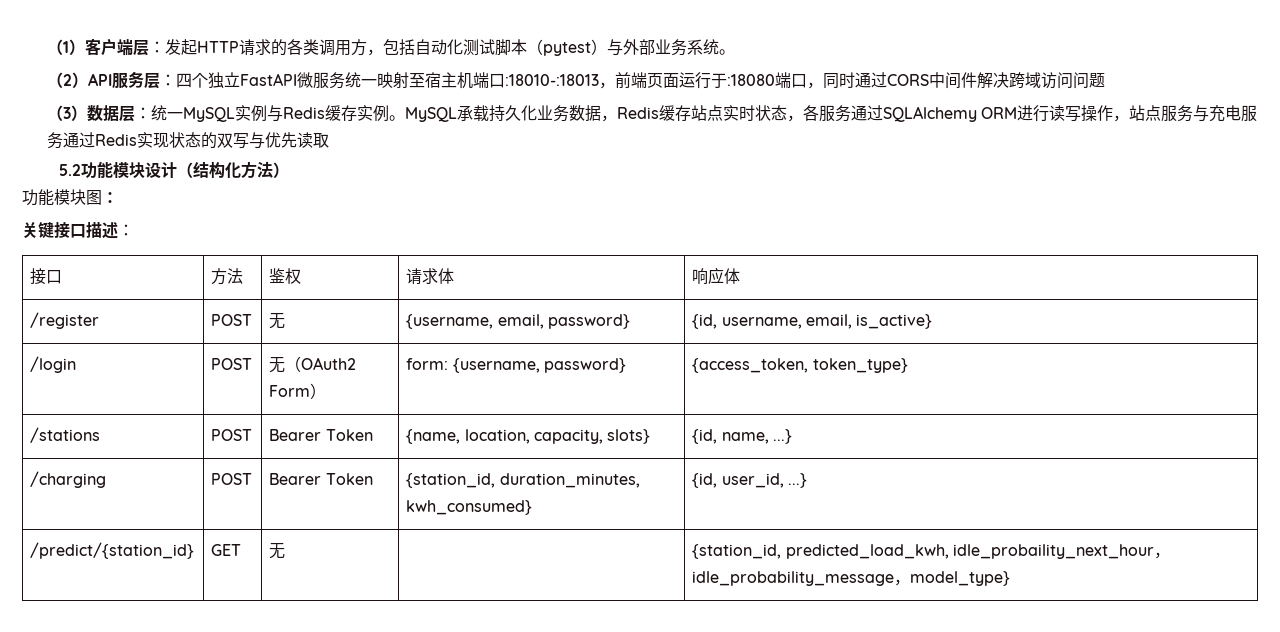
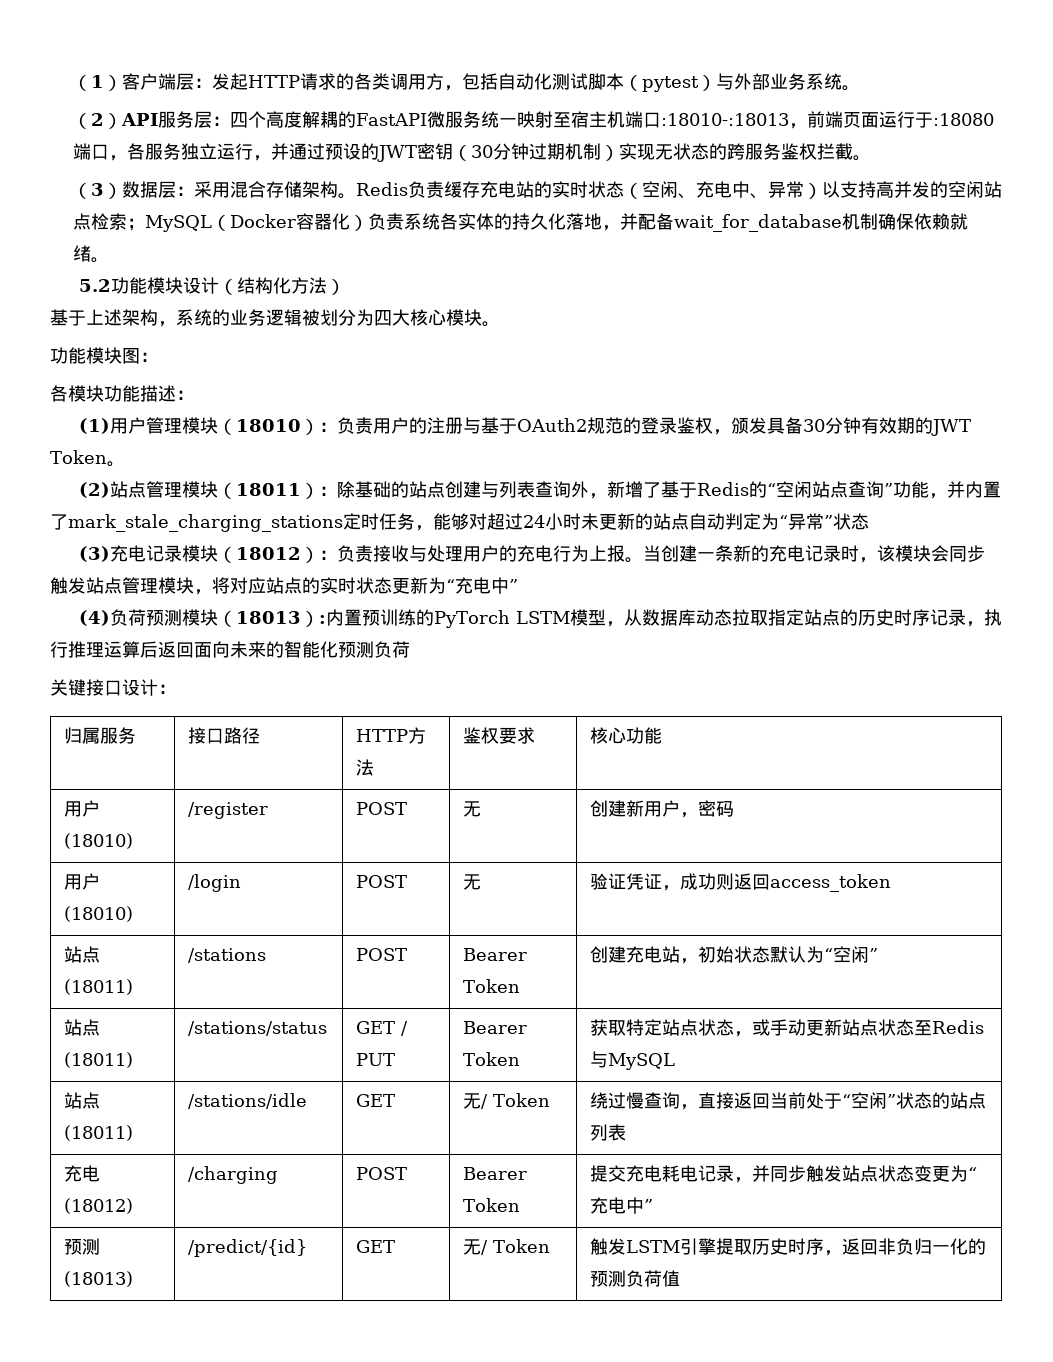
- （2）API服务层：四个独立FastAPI微服务统一映射至宿主机端口:18010-:18013，前端页面运行于:18080端口，同时通过CORS中间件解决跨域访问问题
- （3）数据层：统一MySQL实例与Redis缓存实例。MySQL承载持久化业务数据，Redis缓存站点实时状态，各服务通过SQLAlchemy ORM进行读写操作，站点服务与充电服务通过Redis实现状态的双写与优先读取
+ （2）API服务层：四个高度解耦的FastAPI微服务统一映射至宿主机端口:18010-:18013，前端页面运行于:18080端口，各服务独立运行，并通过预设的JWT密钥（30分钟过期机制）实现无状态的跨服务鉴权拦截。
+ （3）数据层：采用混合存储架构。Redis负责缓存充电站的实时状态（空闲、充电中、异常）以支持高并发的空闲站点检索；MySQL（Docker容器化）负责系统各实体的持久化落地，并配备wait_for_database机制确保依赖就绪。
+ 基于上述架构，系统的业务逻辑被划分为四大核心模块。
  功能模块图：
+ 各模块功能描述：
+ (1)用户管理模块（18010）：负责用户的注册与基于OAuth2规范的登录鉴权，颁发具备30分钟有效期的JWT Token。
+ (2)站点管理模块（18011）：除基础的站点创建与列表查询外，新增了基于Redis的“空闲站点查询”功能，并内置了mark_stale_charging_stations定时任务，能够对超过24小时未更新的站点自动判定为“异常”状态
+ (3)充电记录模块（18012）：负责接收与处理用户的充电行为上报。当创建一条新的充电记录时，该模块会同步触发站点管理模块，将对应站点的实时状态更新为“充电中”
+ (4)负荷预测模块（18013）:内置预训练的PyTorch LSTM模型，从数据库动态拉取指定站点的历史时序记录，执行推理运算后返回面向未来的智能化预测负荷
- 关键接口描述：
- 接口 | 方法 | 鉴权 | 请求体 | 响应体
- /register | POST | 无 | {username, email, password} | {id, username, email, is_active}
- /login | POST | 无（OAuth2 Form） | form: {username, password} | {access_token, token_type}
- /stations | POST | Bearer Token | {name, location, capacity, slots} | {id, name, ...}
- /charging | POST | Bearer Token | {station_id, duration_minutes, kwh_consumed} | {id, user_id, ...}
- /predict/{station_id} | GET | 无 | | {station_id, predicted_load_kwh, idle_probaility_next_hour，idle_probability_message，model_type}
+ 关键接口设计：
+ 归属服务 | 接口路径 | HTTP方法 | 鉴权要求 | 核心功能
+ 用户(18010) | /register | POST | 无 | 创建新用户，密码
+ 用户(18010) | /login | POST | 无 | 验证凭证，成功则返回access_token
+ 站点(18011) | /stations | POST | Bearer Token | 创建充电站，初始状态默认为“空闲”
+ 站点(18011) | /stations/status | GET / PUT | Bearer Token | 获取特定站点状态，或手动更新站点状态至Redis与MySQL
+ 站点(18011) | /stations/idle | GET | 无/ Token | 绕过慢查询，直接返回当前处于“空闲”状态的站点列表
+ 充电(18012) | /charging | POST | Bearer Token | 提交充电耗电记录，并同步触发站点状态变更为“充电中”
+ 预测(18013) | /predict/{id} | GET | 无/ Token | 触发LSTM引擎提取历史时序，返回非负归一化的预测负荷值

